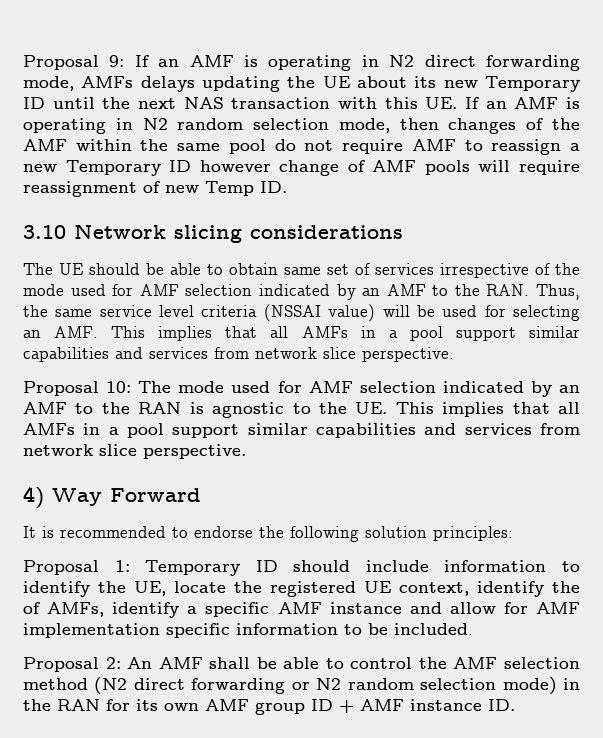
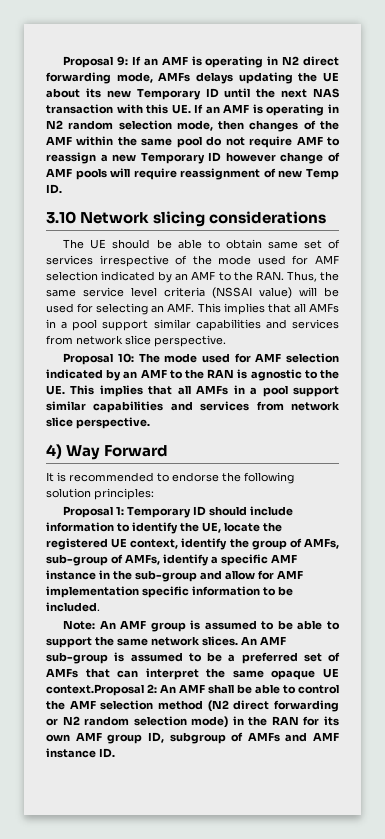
- Proposal 1: Temporary ID should include information to identify the UE, locate the registered UE context, identify the of AMFs, identify a specific AMF instance and allow for AMF implementation specific information to be included.
+ Proposal 1: Temporary ID should include information to identify the UE, locate the registered UE context, identify the group of AMFs, sub-group of AMFs, identify a specific AMF instance in the sub-group and allow for AMF implementation specific information to be included.
- Proposal 2: An AMF shall be able to control the AMF selection method (N2 direct forwarding or N2 random selection mode) in the RAN for its own AMF group ID + AMF instance ID.
+ Note: An AMF group is assumed to be able to support the same network slices. An AMF sub-group is assumed to be a preferred set of AMFs that can interpret the same opaque UE context.Proposal 2: An AMF shall be able to control the AMF selection method (N2 direct forwarding or N2 random selection mode) in the RAN for its own AMF group ID, subgroup of AMFs and AMF instance ID.

